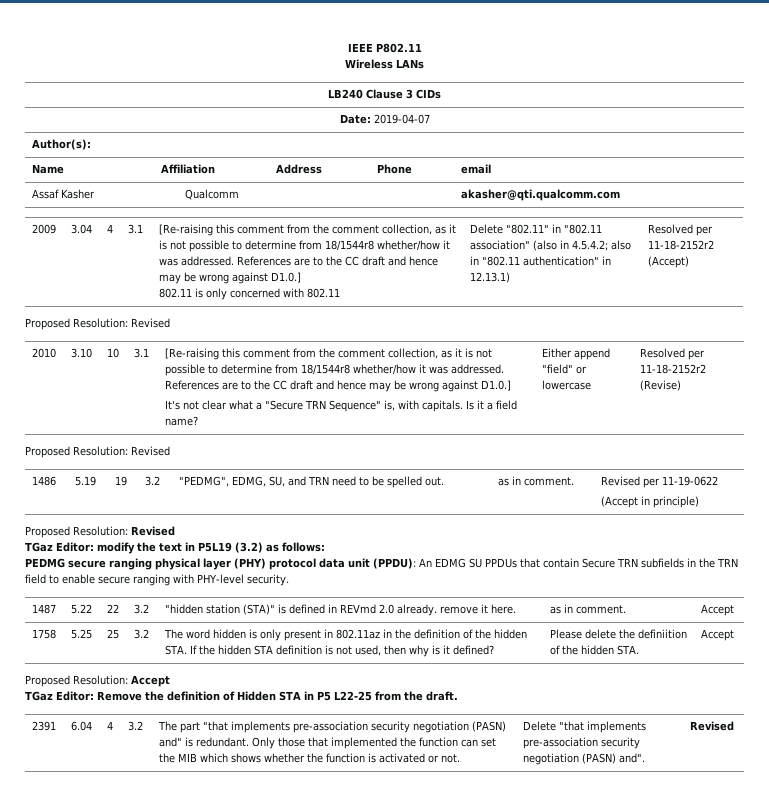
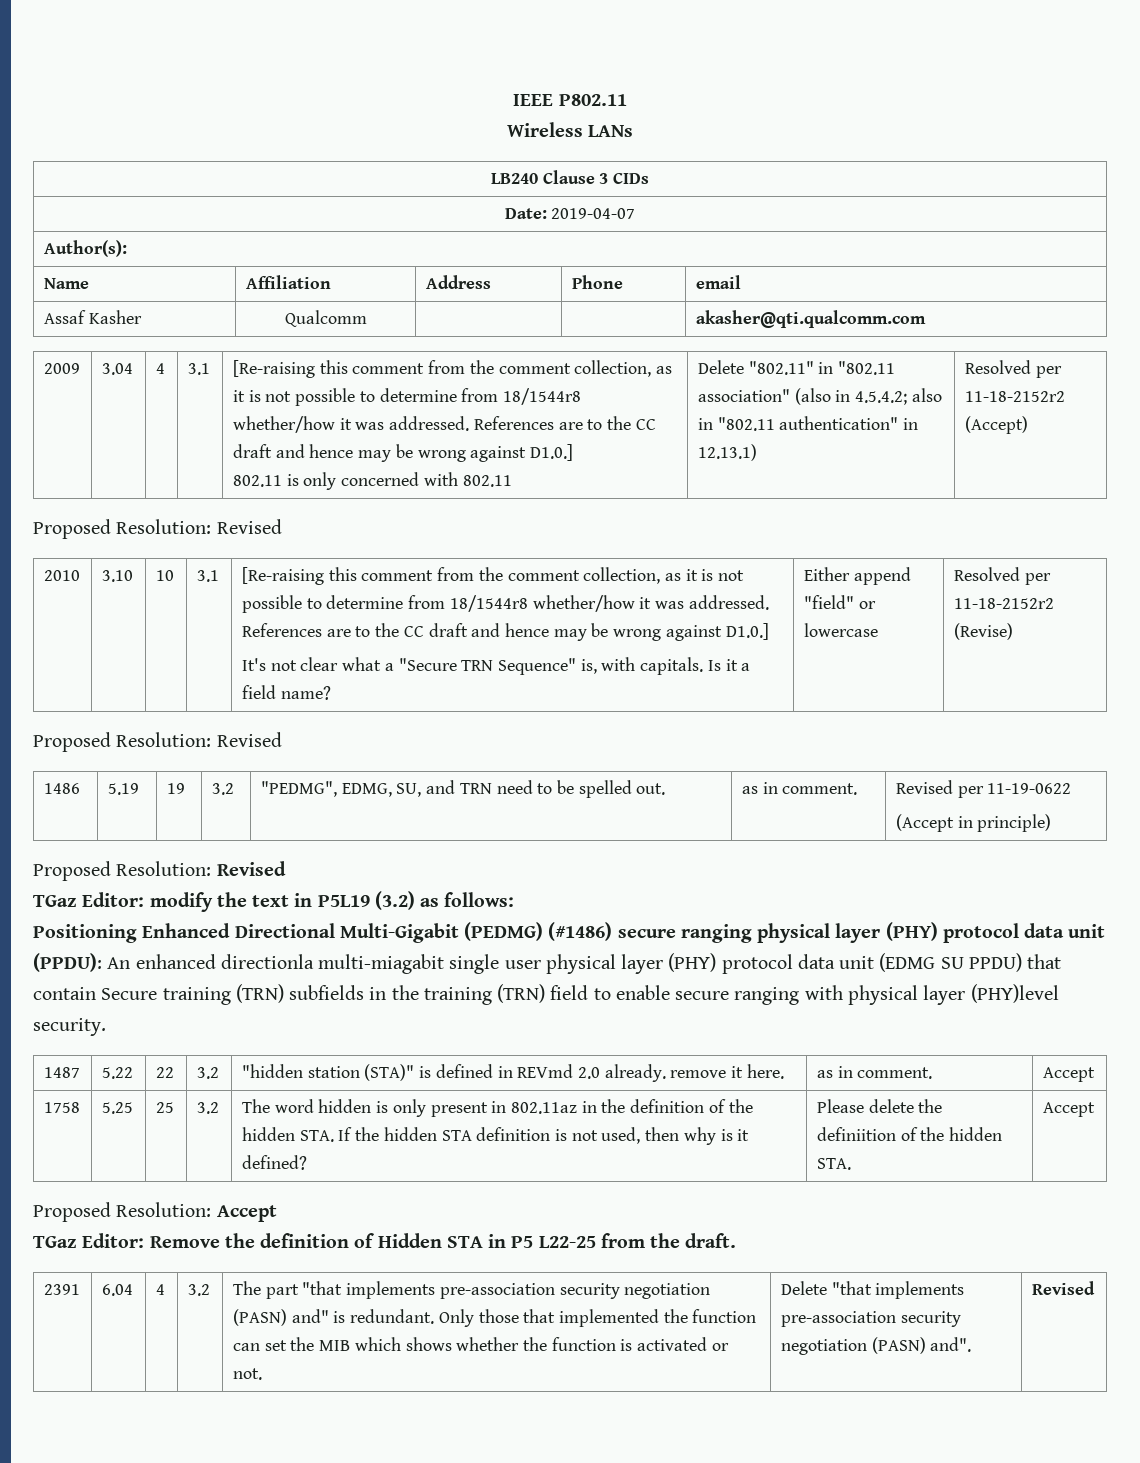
- PEDMG secure ranging physical layer (PHY) protocol data unit (PPDU): An EDMG SU PPDUs that contain Secure TRN subfields in the TRN field to enable secure ranging with PHY-level security.
+ Positioning Enhanced Directional Multi-Gigabit (PEDMG) (#1486) secure ranging physical layer (PHY) protocol data unit (PPDU): An enhanced directionla multi-miagabit single user physical layer (PHY) protocol data unit (EDMG SU PPDU) that contain Secure training (TRN) subfields in the training (TRN) field to enable secure ranging with physical layer (PHY)level security.

